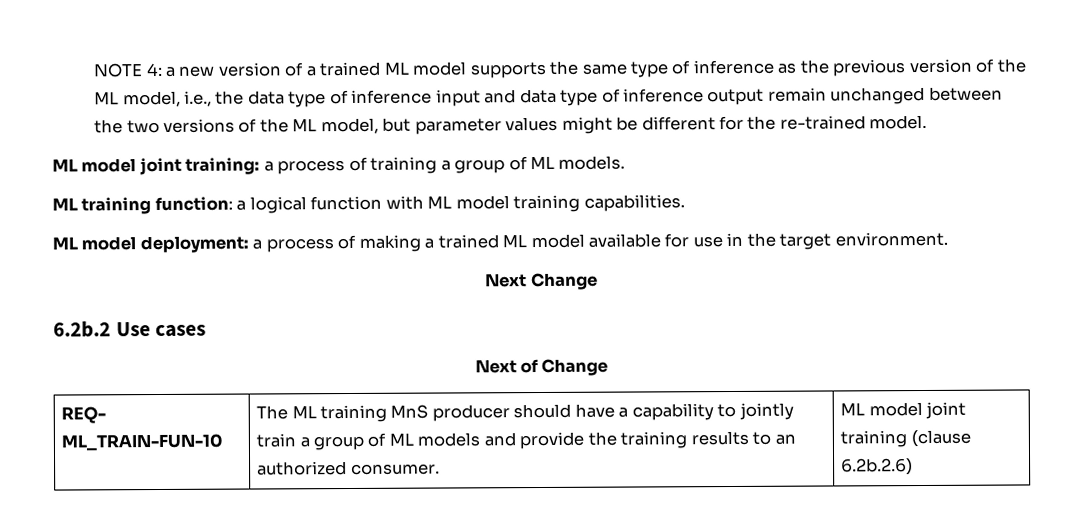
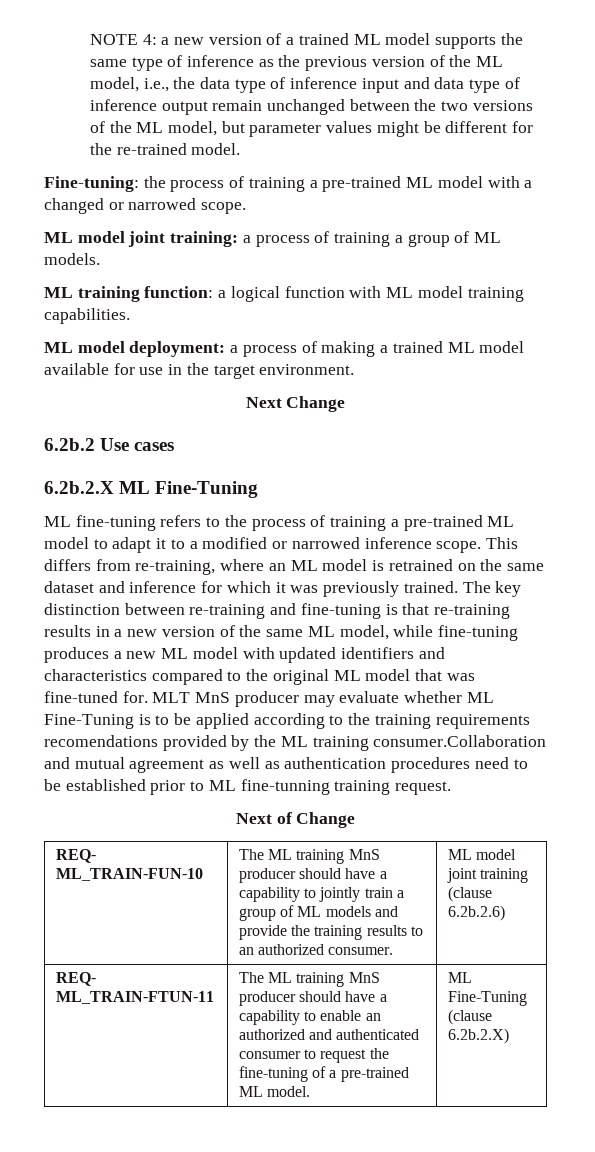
+ Fine-tuning: the process of training a pre-trained ML model with a changed or narrowed scope.
+ 6.2b.2.X ML Fine-Tuning
+ ML fine-tuning refers to the process of training a pre-trained ML model to adapt it to a modified or narrowed inference scope. This differs from re-training, where an ML model is retrained on the same dataset and inference for which it was previously trained. The key distinction between re-training and fine-tuning is that re-training results in a new version of the same ML model, while fine-tuning produces a new ML model with updated identifiers and characteristics compared to the original ML model that was fine-tuned for. MLT MnS producer may evaluate whether ML Fine-Tuning is to be applied according to the training requirements recomendations provided by the ML training consumer.Collaboration and mutual agreement as well as authentication procedures need to be established prior to ML fine-tunning training request.
+ REQ- ML_TRAIN-FTUN-11 | The ML training MnS producer should have a capability to enable an authorized and authenticated consumer to request the fine-tuning of a pre-trained ML model. | ML Fine-Tuning (clause 6.2b.2.X)

